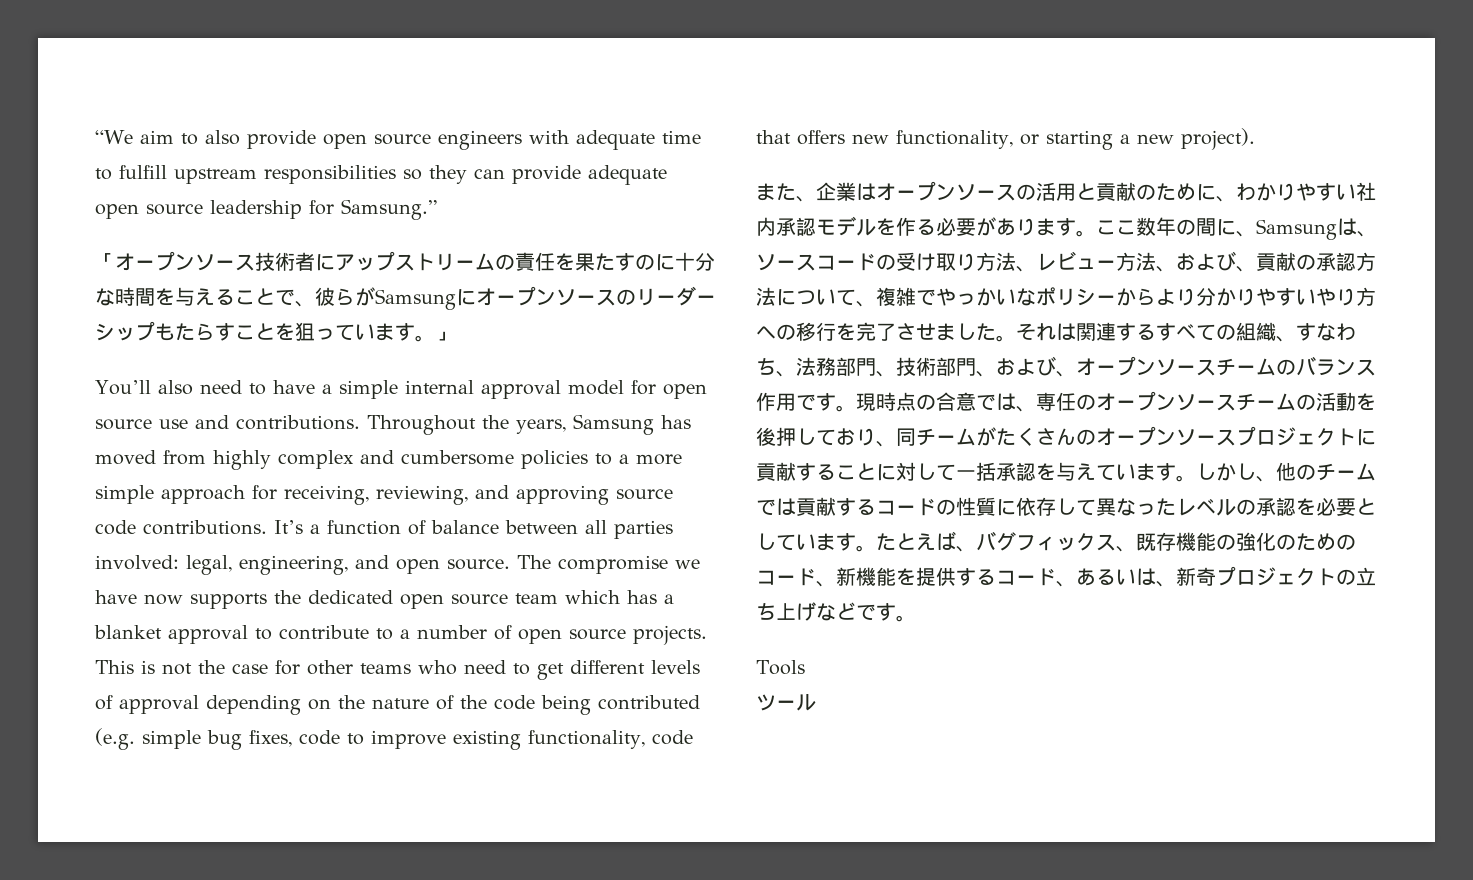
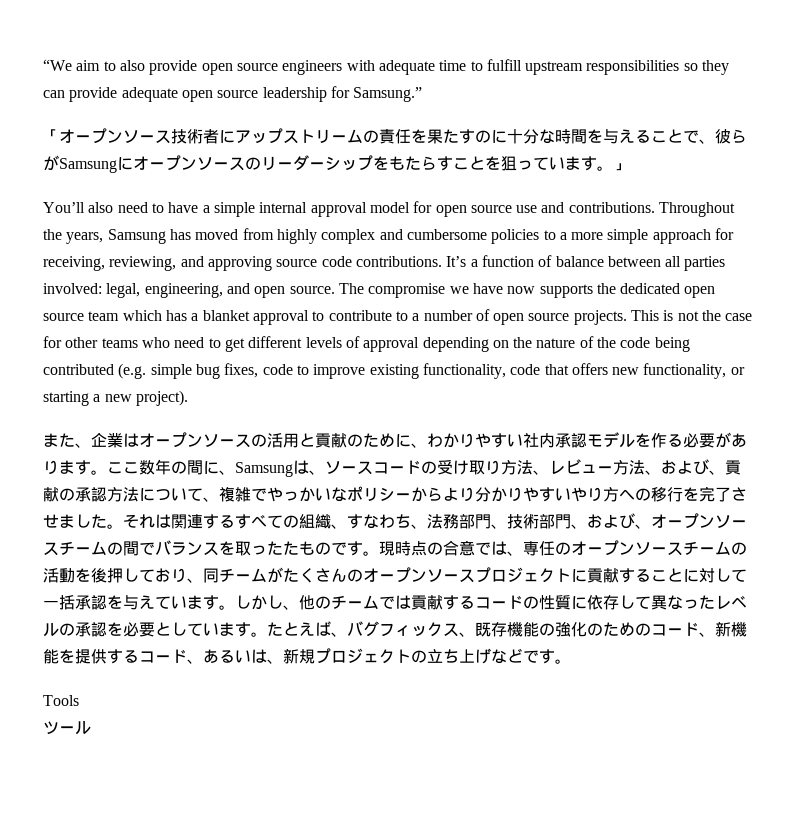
- 「オープンソース技術者にアップストリームの責任を果たすのに十分な時間を与えることで、彼らがSamsungにオープンソースのリーダーシップもたらすことを狙っています。」
+ 「オープンソース技術者にアップストリームの責任を果たすのに十分な時間を与えることで、彼らがSamsungにオープンソースのリーダーシップをもたらすことを狙っています。」
- それは関連するすべての組織、すなわち、法務部門、技術部門、および、オープンソースチームのバランス作用です。
+ それは関連するすべての組織、すなわち、法務部門、技術部門、および、オープンソースチームの間でバランスを取ったたものです。
- たとえば、バグフィックス、既存機能の強化のためのコード、新機能を提供するコード、あるいは、新奇プロジェクトの立ち上げなどです。
+ たとえば、バグフィックス、既存機能の強化のためのコード、新機能を提供するコード、あるいは、新規プロジェクトの立ち上げなどです。

